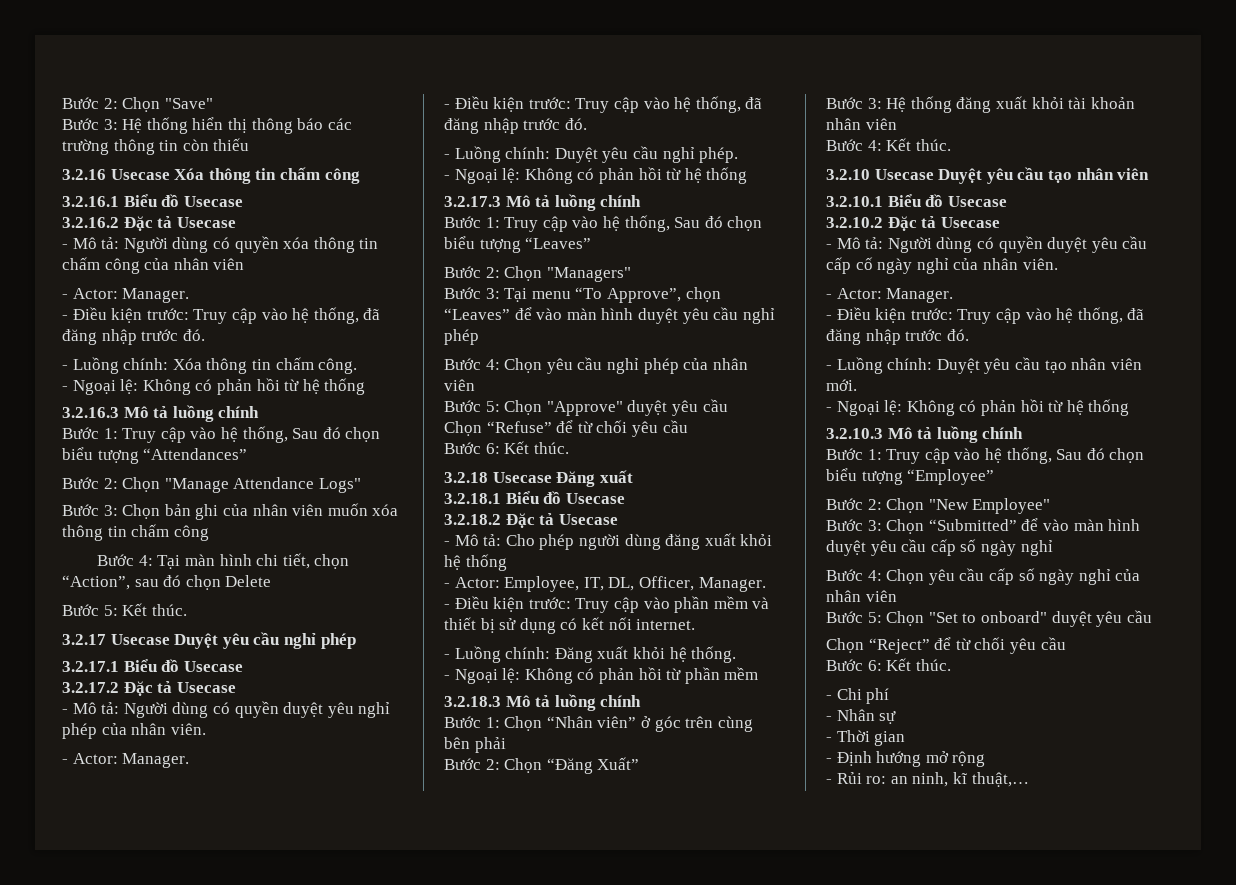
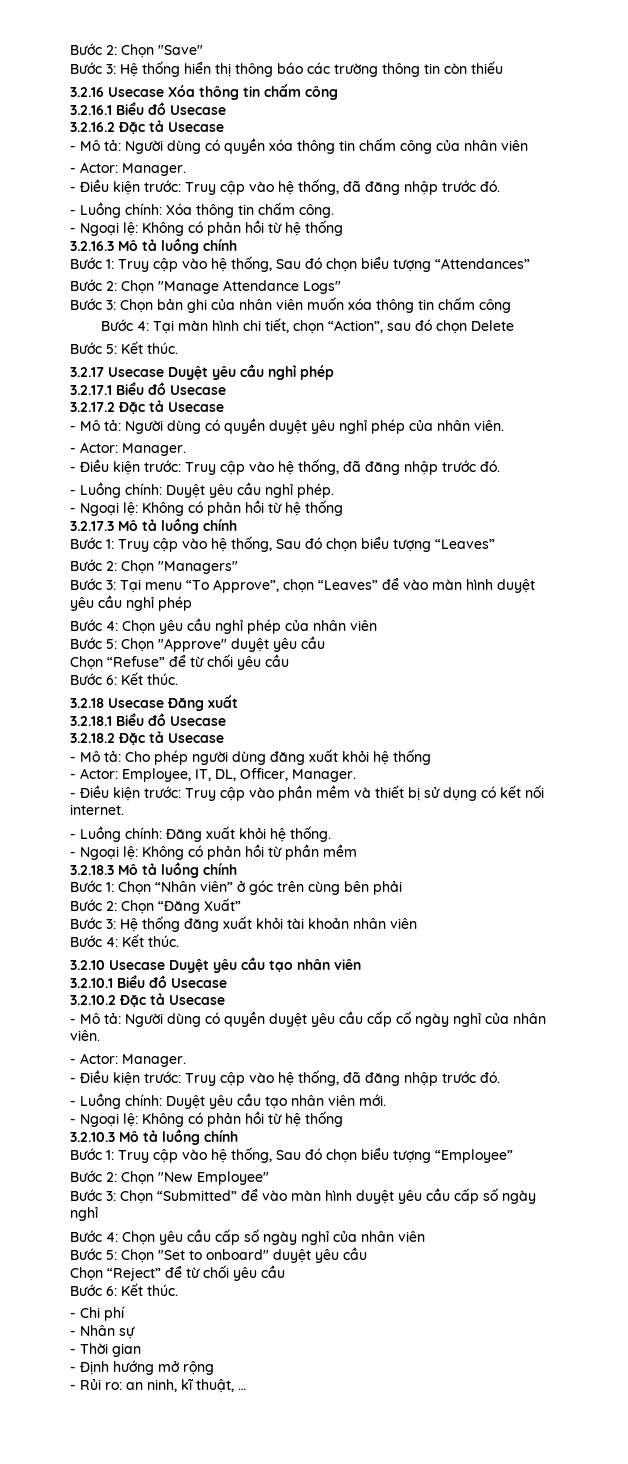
- - Rủi ro: an ninh, kĩ thuật,…
+ - Rủi ro: an ninh, kĩ thuật, …

